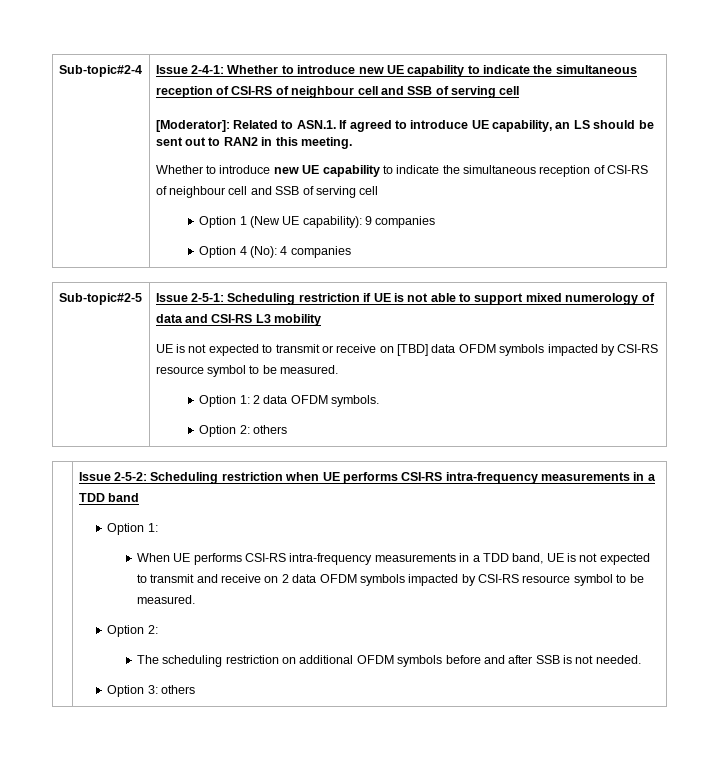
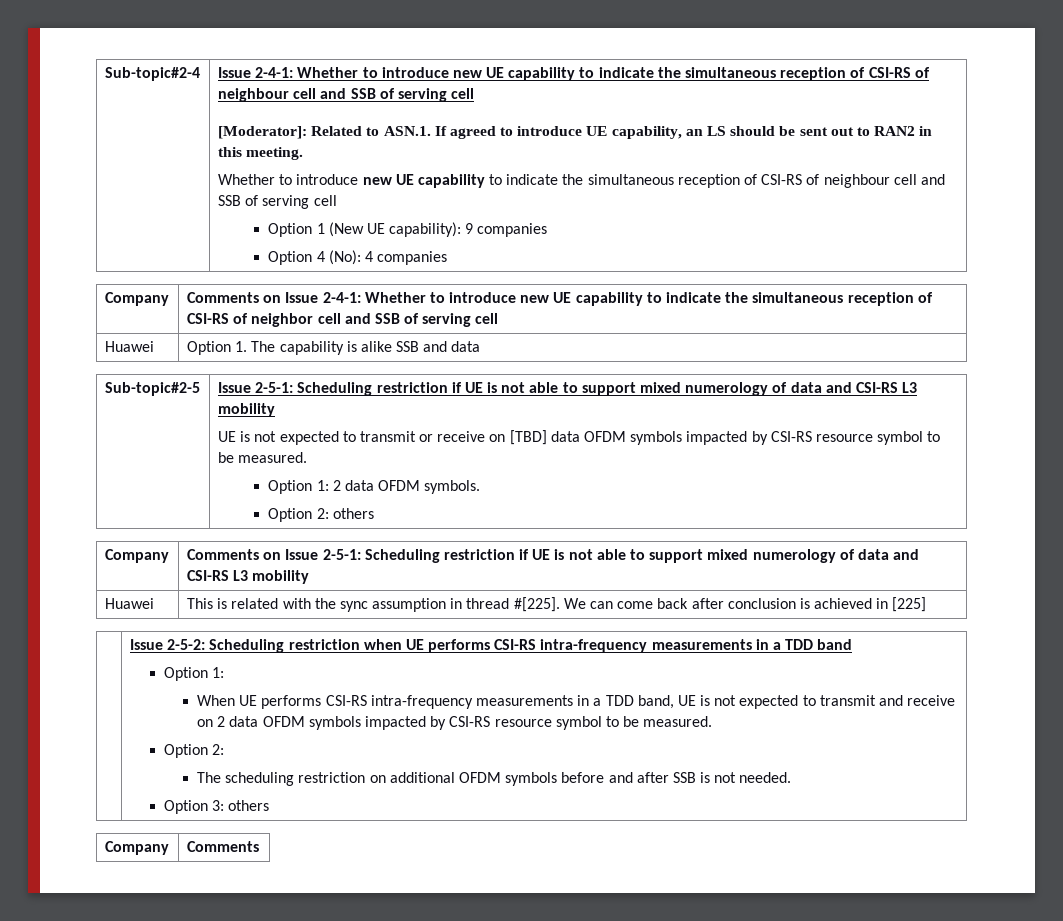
+ Company | Comments on Issue 2-4-1: Whether to introduce new UE capability to indicate the simultaneous reception of CSI-RS of neighbor cell and SSB of serving cell
+ Huawei | Option 1. The capability is alike SSB and data
+ Company | Comments on Issue 2-5-1: Scheduling restriction if UE is not able to support mixed numerology of data and CSI-RS L3 mobility
+ Huawei | This is related with the sync assumption in thread #[225]. We can come back after conclusion is achieved in [225]
  Option 3: others
+ Company | Comments

